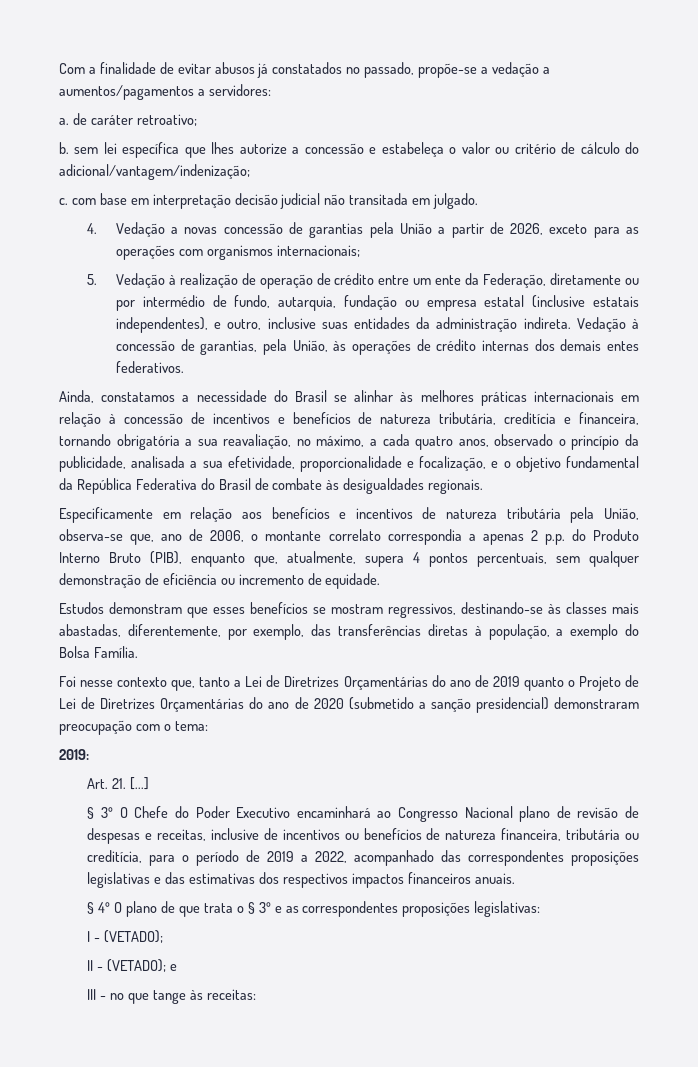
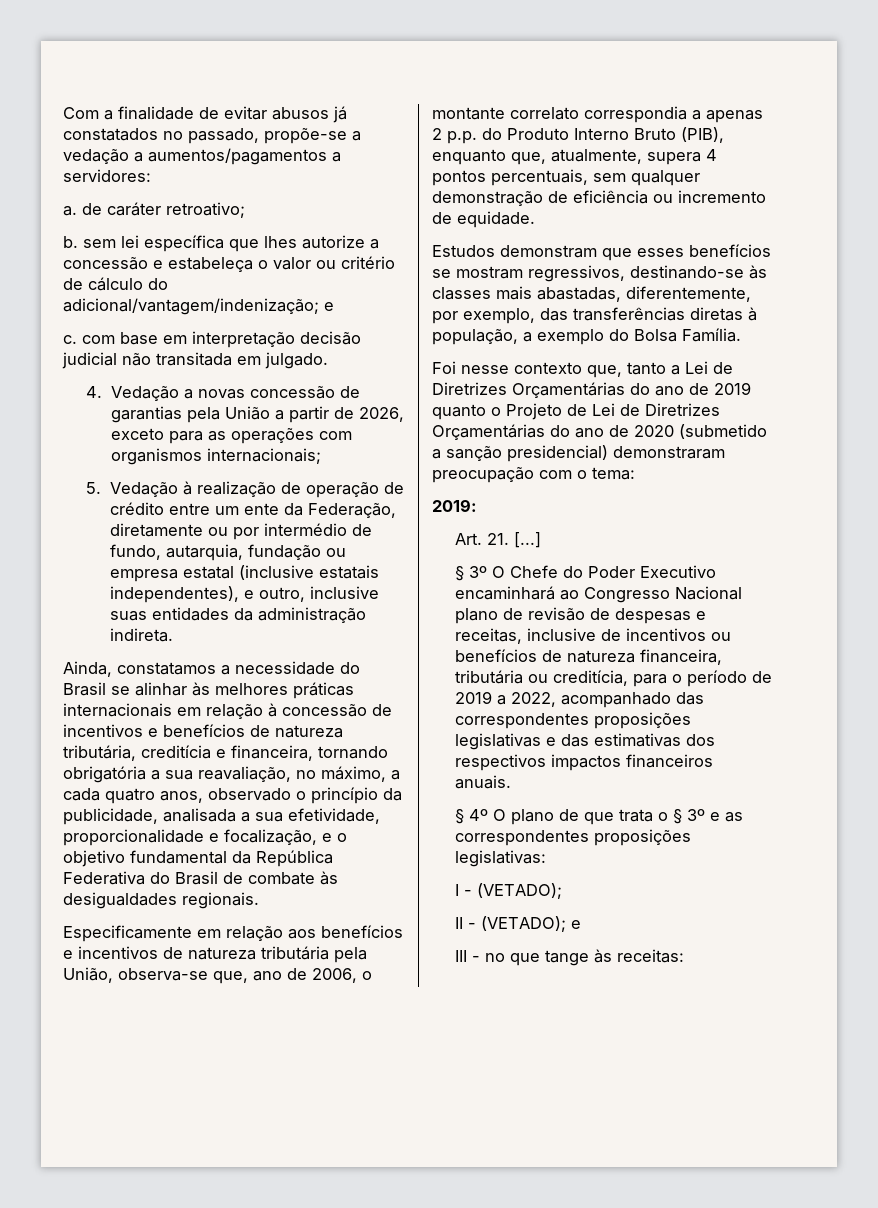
- b. sem lei específica que lhes autorize a concessão e estabeleça o valor ou critério de cálculo do adicional/vantagem/indenização;
+ b. sem lei específica que lhes autorize a concessão e estabeleça o valor ou critério de cálculo do adicional/vantagem/indenização; e
- Vedação à concessão de garantias, pela União, às operações de crédito internas dos demais entes federativos.

